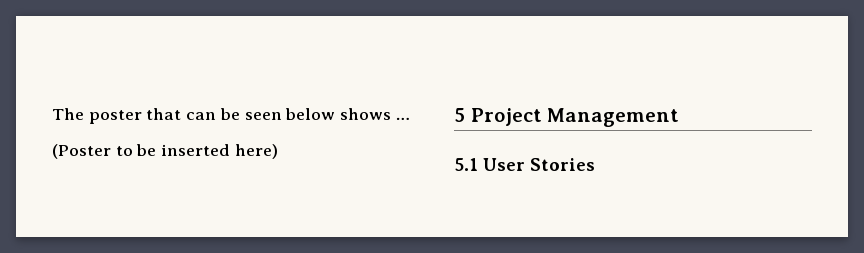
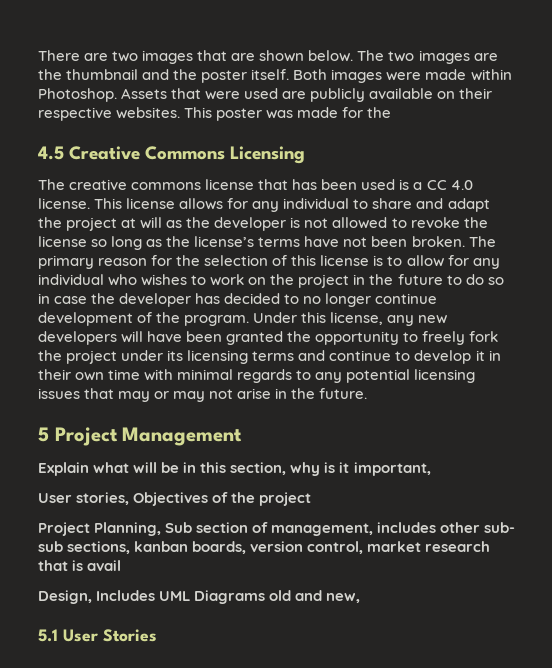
- The poster that can be seen below shows …
- (Poster to be inserted here)
+ There are two images that are shown below. The two images are the thumbnail and the poster itself. Both images were made within Photoshop. Assets that were used are publicly available on their respective websites. This poster was made for the
+ 4.5 Creative Commons Licensing
+ The creative commons license that has been used is a CC 4.0 license. This license allows for any individual to share and adapt the project at will as the developer is not allowed to revoke the license so long as the license’s terms have not been broken. The primary reason for the selection of this license is to allow for any individual who wishes to work on the project in the future to do so in case the developer has decided to no longer continue development of the program. Under this license, any new developers will have been granted the opportunity to freely fork the project under its licensing terms and continue to develop it in their own time with minimal regards to any potential licensing issues that may or may not arise in the future.
  5 Project Management
+ Explain what will be in this section, why is it important,
+ User stories, Objectives of the project
+ Project Planning, Sub section of management, includes other sub- sub sections, kanban boards, version control, market research that is avail
+ Design, Includes UML Diagrams old and new,

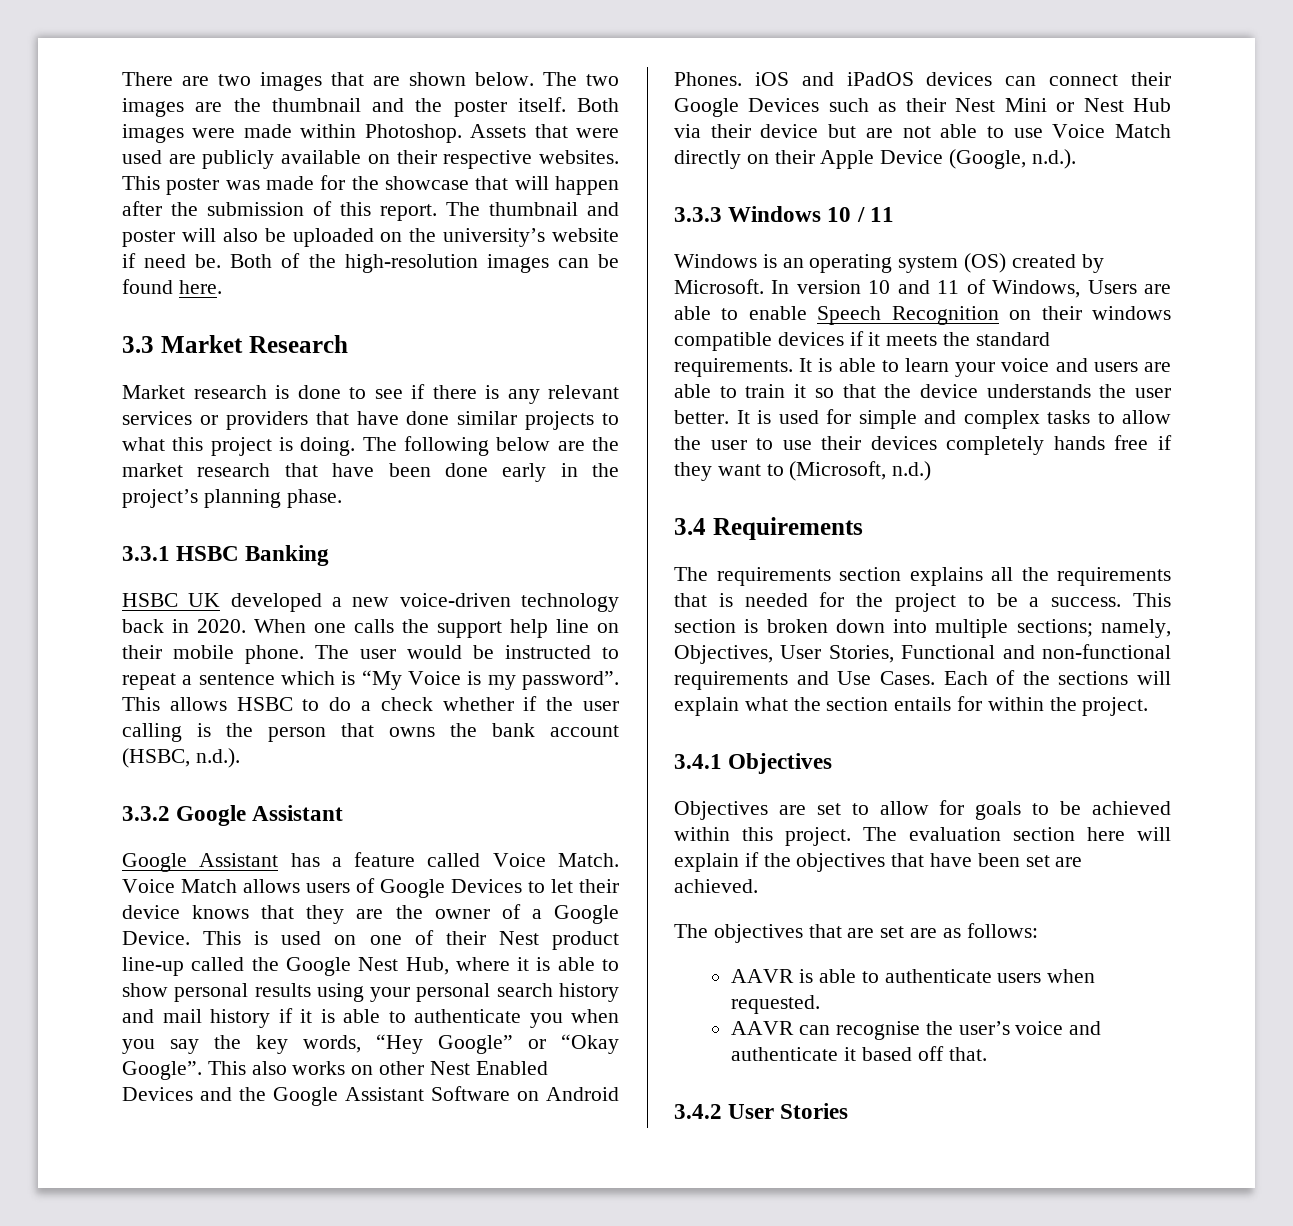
- This poster was made for the
- 4.5 Creative Commons Licensing
- The creative commons license that has been used is a CC 4.0 license. This license allows for any individual to share and adapt the project at will as the developer is not allowed to revoke the license so long as the license’s terms have not been broken. The primary reason for the selection of this license is to allow for any individual who wishes to work on the project in the future to do so in case the developer has decided to no longer continue development of the program. Under this license, any new developers will have been granted the opportunity to freely fork the project under its licensing terms and continue to develop it in their own time with minimal regards to any potential licensing issues that may or may not arise in the future.
- 5 Project Management
- Explain what will be in this section, why is it important,
- User stories, Objectives of the project
- Project Planning, Sub section of management, includes other sub- sub sections, kanban boards, version control, market research that is avail
- Design, Includes UML Diagrams old and new,
- 5.1 User Stories
+ This poster was made for the showcase that will happen after the submission of this report. The thumbnail and poster will also be uploaded on the university’s website if need be. Both of the high-resolution images can be found here.
+ 3.3 Market Research
+ Market research is done to see if there is any relevant services or providers that have done similar projects to what this project is doing. The following below are the market research that have been done early in the project’s planning phase.
+ 3.3.1 HSBC Banking
+ HSBC UK developed a new voice-driven technology back in 2020. When one calls the support help line on their mobile phone. The user would be instructed to repeat a sentence which is “My Voice is my password”. This allows HSBC to do a check whether if the user calling is the person that owns the bank account (HSBC, n.d.).
+ 3.3.2 Google Assistant
+ Google Assistant has a feature called Voice Match. Voice Match allows users of Google Devices to let their device knows that they are the owner of a Google Device. This is used on one of their Nest product line-up called the Google Nest Hub, where it is able to show personal results using your personal search history and mail history if it is able to authenticate you when you say the key words, “Hey Google” or “Okay Google”. This also works on other Nest Enabled Devices and the Google Assistant Software on Android Phones. iOS and iPadOS devices can connect their Google Devices such as their Nest Mini or Nest Hub via their device but are not able to use Voice Match directly on their Apple Device (Google, n.d.).
+ 3.3.3 Windows 10 / 11
+ Windows is an operating system (OS) created by Microsoft. In version 10 and 11 of Windows, Users are able to enable Speech Recognition on their windows compatible devices if it meets the standard requirements. It is able to learn your voice and users are able to train it so that the device understands the user better. It is used for simple and complex tasks to allow the user to use their devices completely hands free if they want to (Microsoft, n.d.)
+ 3.4 Requirements
+ The requirements section explains all the requirements that is needed for the project to be a success. This section is broken down into multiple sections; namely, Objectives, User Stories, Functional and non-functional requirements and Use Cases. Each of the sections will explain what the section entails for within the project.
+ 3.4.1 Objectives
+ Objectives are set to allow for goals to be achieved within this project. The evaluation section here will explain if the objectives that have been set are achieved.
+ The objectives that are set are as follows:
+ AAVR is able to authenticate users when requested.
+ AAVR can recognise the user’s voice and authenticate it based off that.
+ 3.4.2 User Stories

